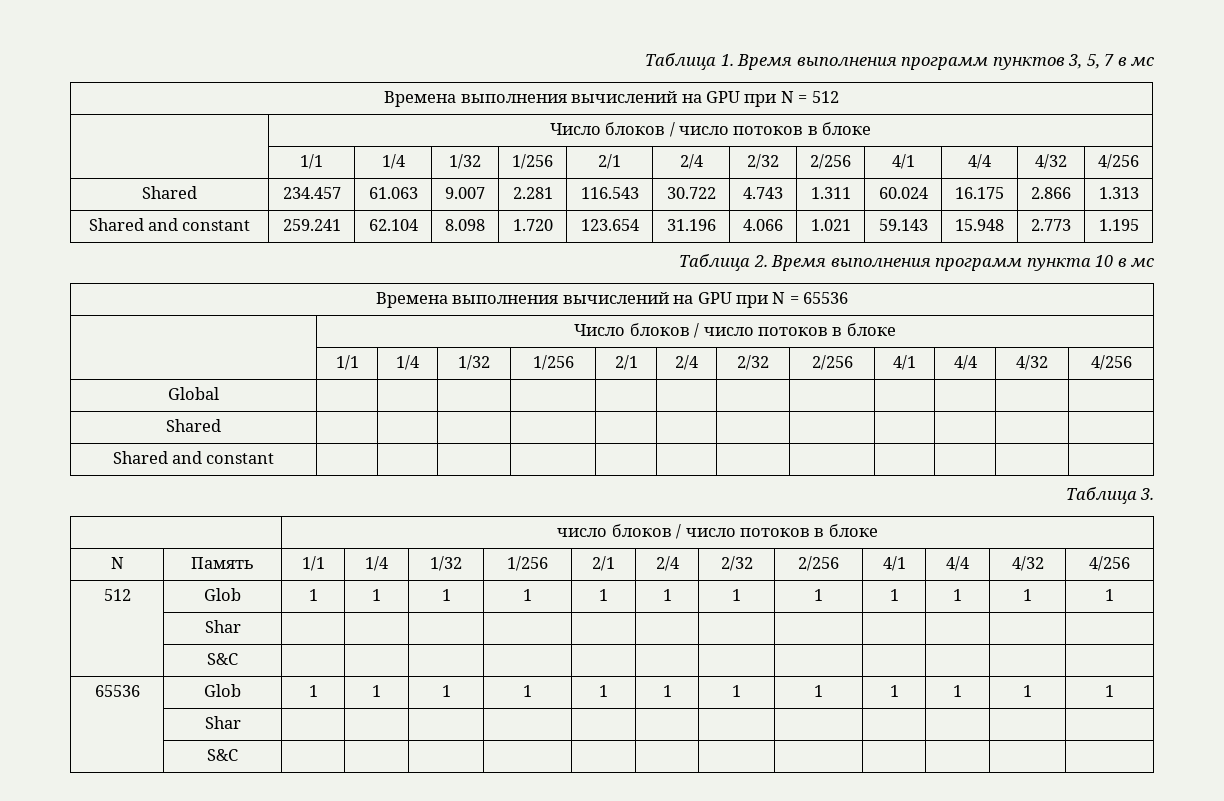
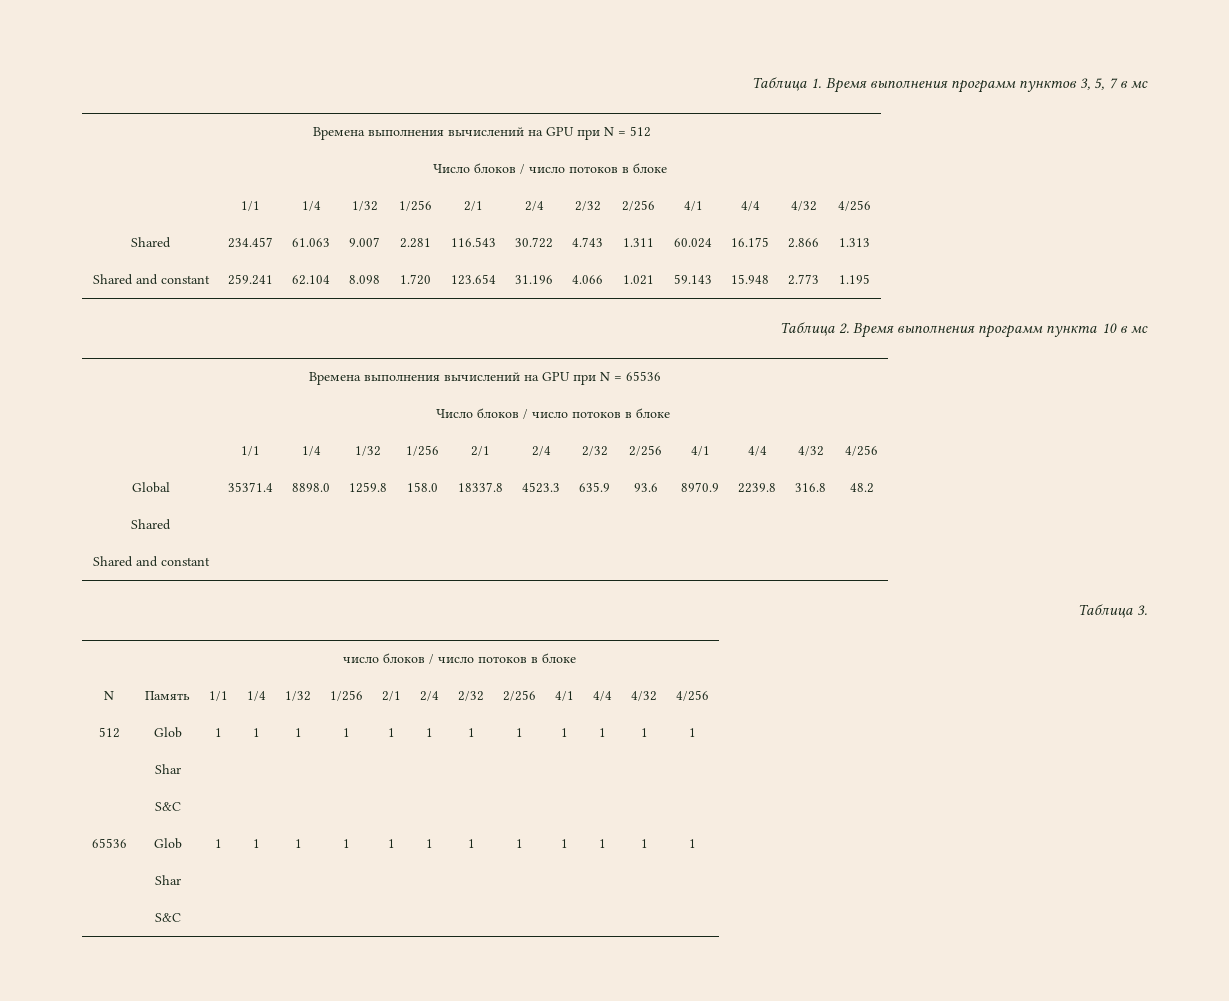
- Global | | | | | | | | | | | |
+ Global | 35371.4 | 8898.0 | 1259.8 | 158.0 | 18337.8 | 4523.3 | 635.9 | 93.6 | 8970.9 | 2239.8 | 316.8 | 48.2

